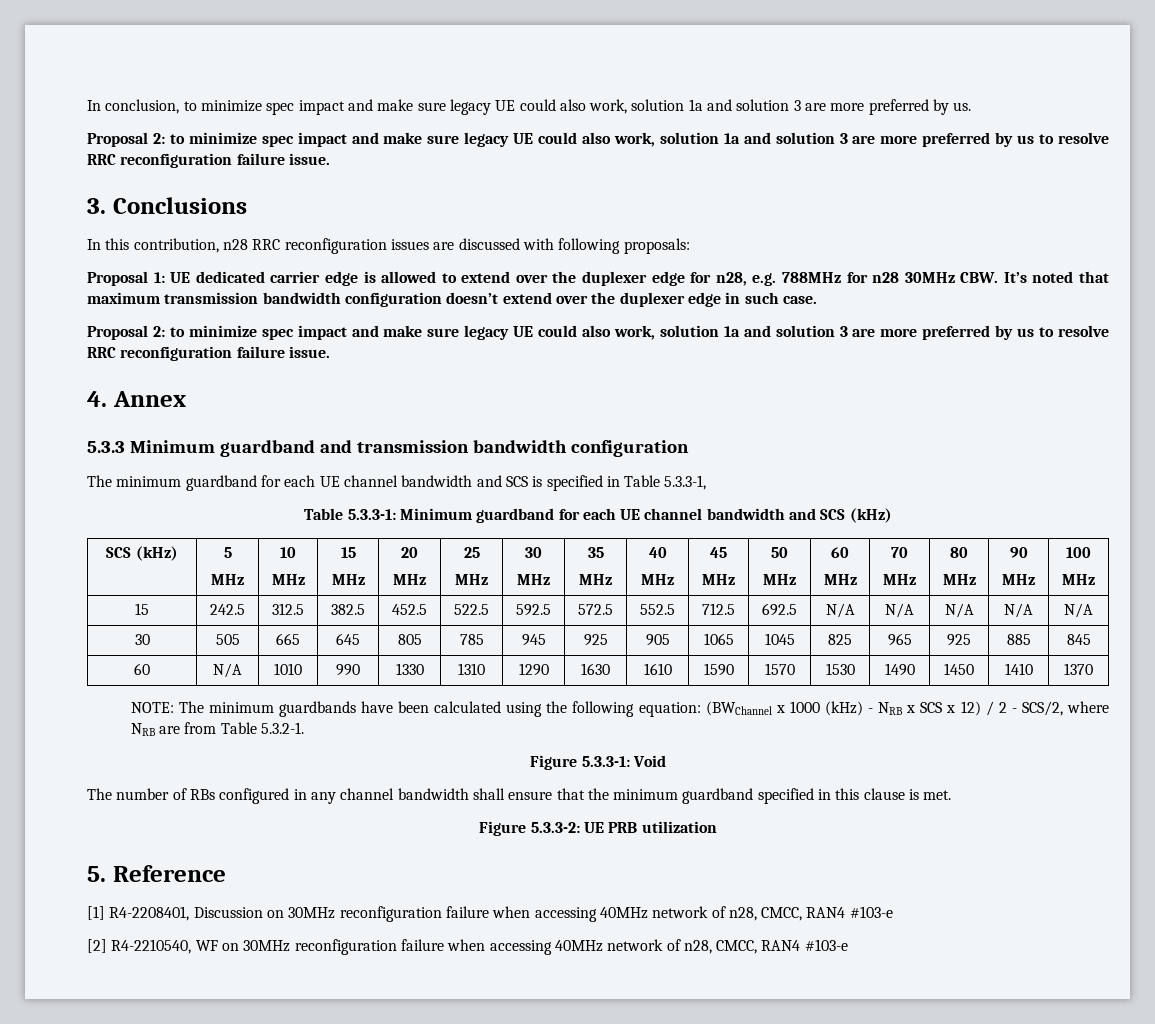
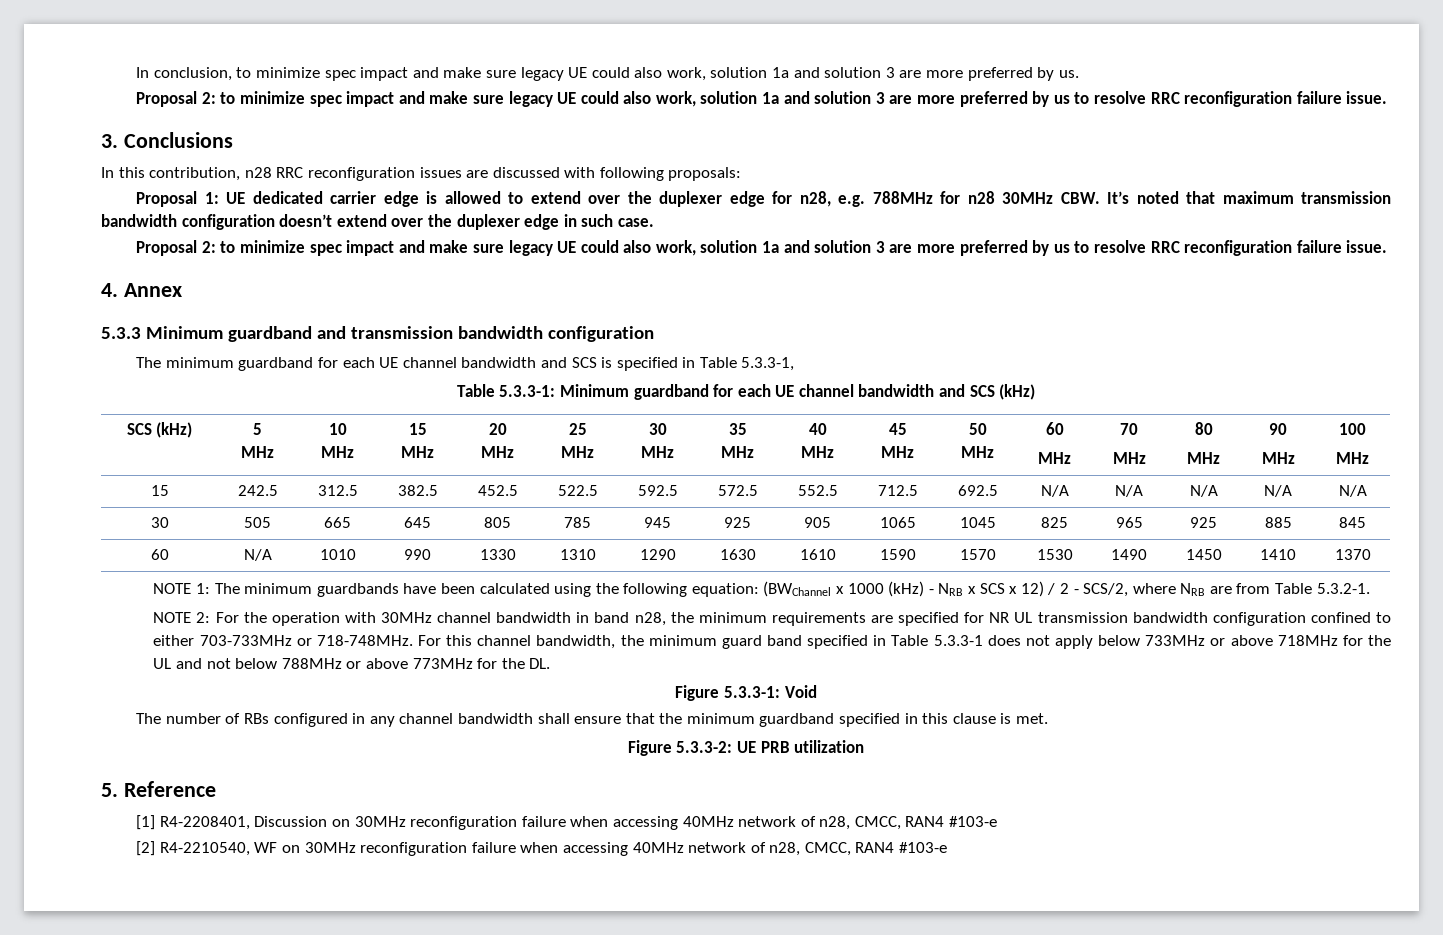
- NOTE: The minimum guardbands have been calculated using the following equation: (BWChannel x 1000 (kHz) - NRB x SCS x 12) / 2 - SCS/2, where NRB are from Table 5.3.2-1.
+ NOTE 1: The minimum guardbands have been calculated using the following equation: (BWChannel x 1000 (kHz) - NRB x SCS x 12) / 2 - SCS/2, where NRB are from Table 5.3.2-1.
+ NOTE 2: For the operation with 30MHz channel bandwidth in band n28, the minimum requirements are specified for NR UL transmission bandwidth configuration confined to either 703-733MHz or 718-748MHz. For this channel bandwidth, the minimum guard band specified in Table 5.3.3-1 does not apply below 733MHz or above 718MHz for the UL and not below 788MHz or above 773MHz for the DL.

